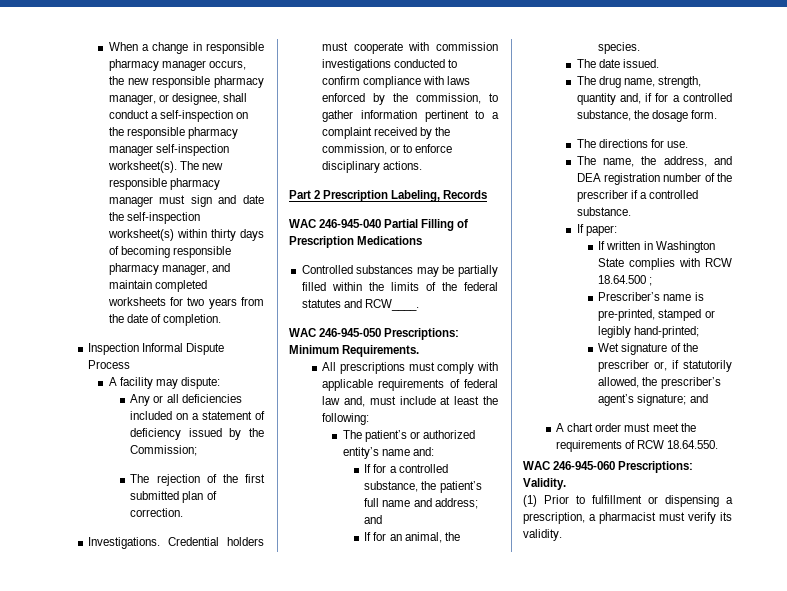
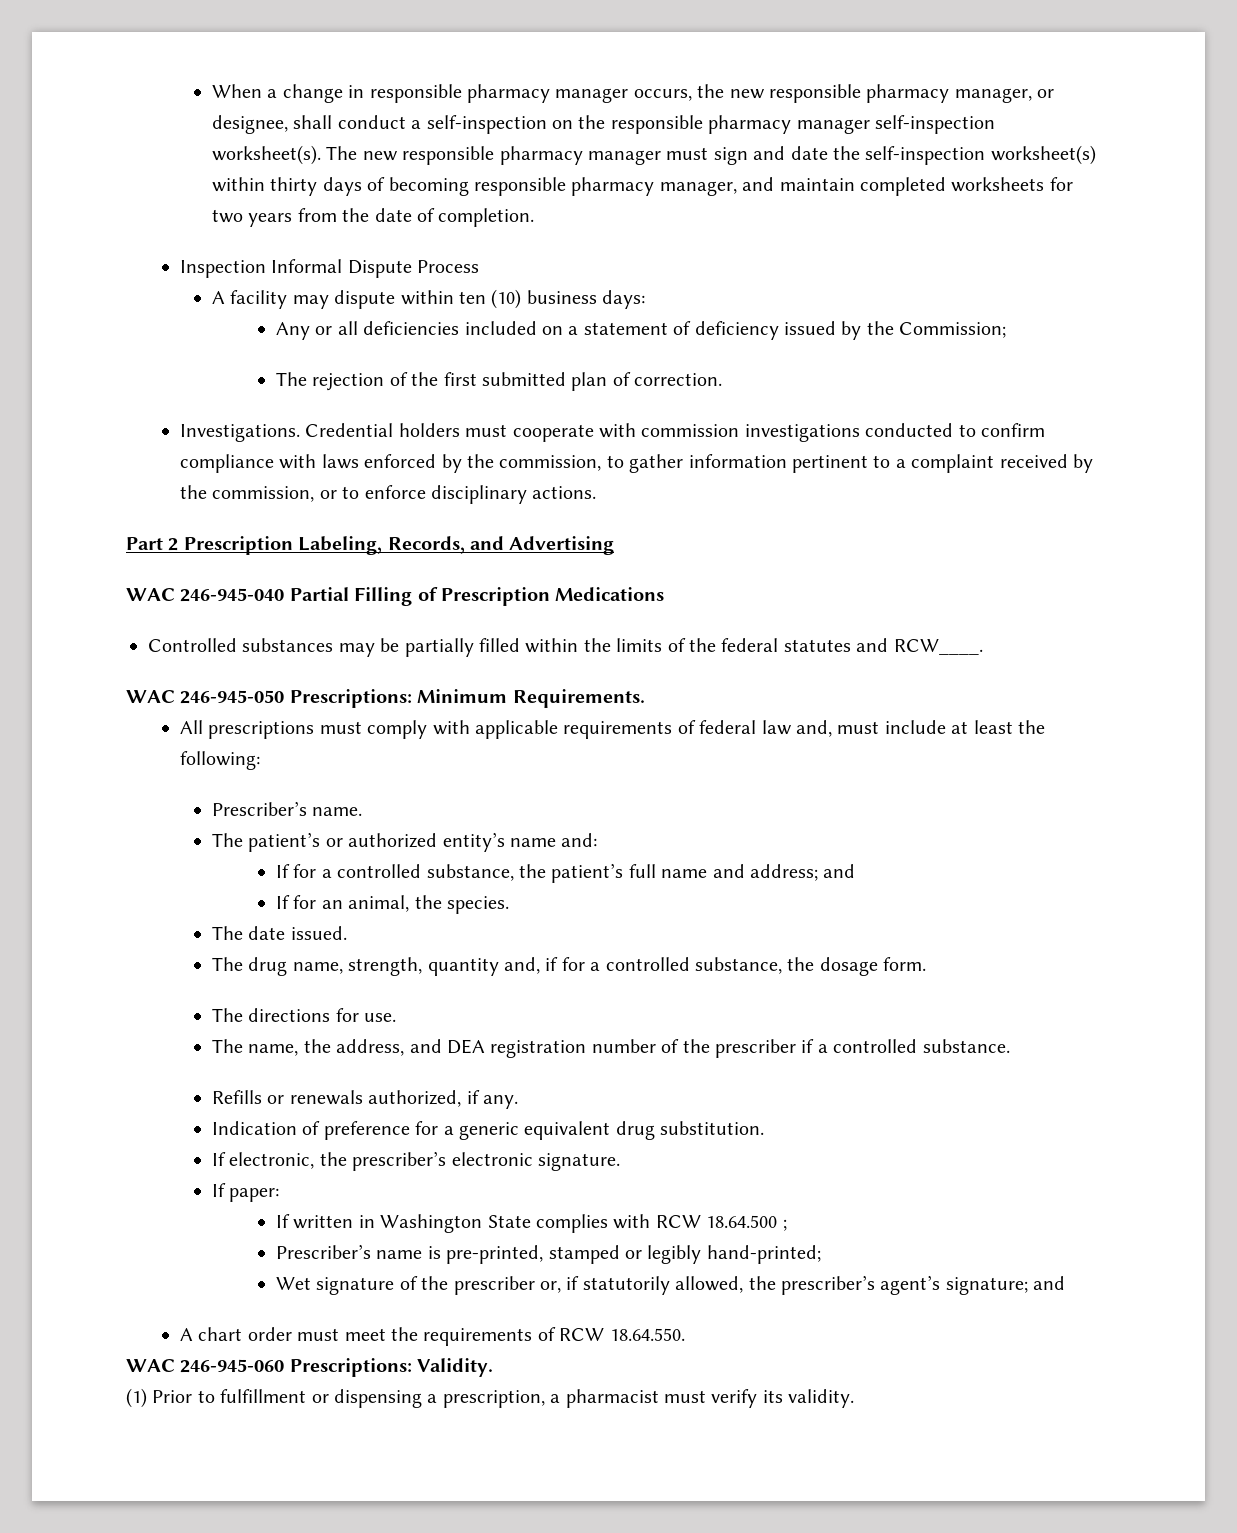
- A facility may dispute:
+ A facility may dispute within ten (10) business days:
- Part 2 Prescription Labeling, Records
+ Part 2 Prescription Labeling, Records, and Advertising
+ Prescriber’s name.
+ Refills or renewals authorized, if any.
+ Indication of preference for a generic equivalent drug substitution.
+ If electronic, the prescriber’s electronic signature.

